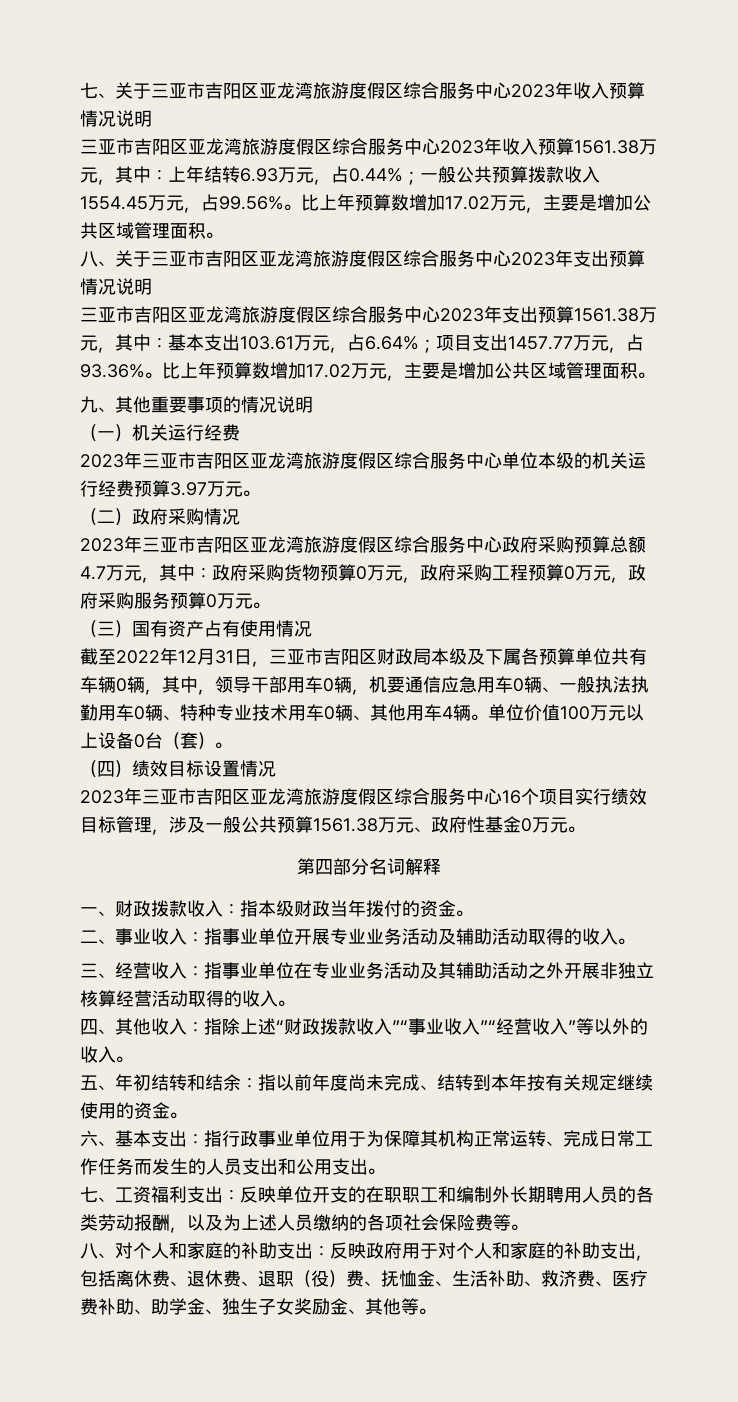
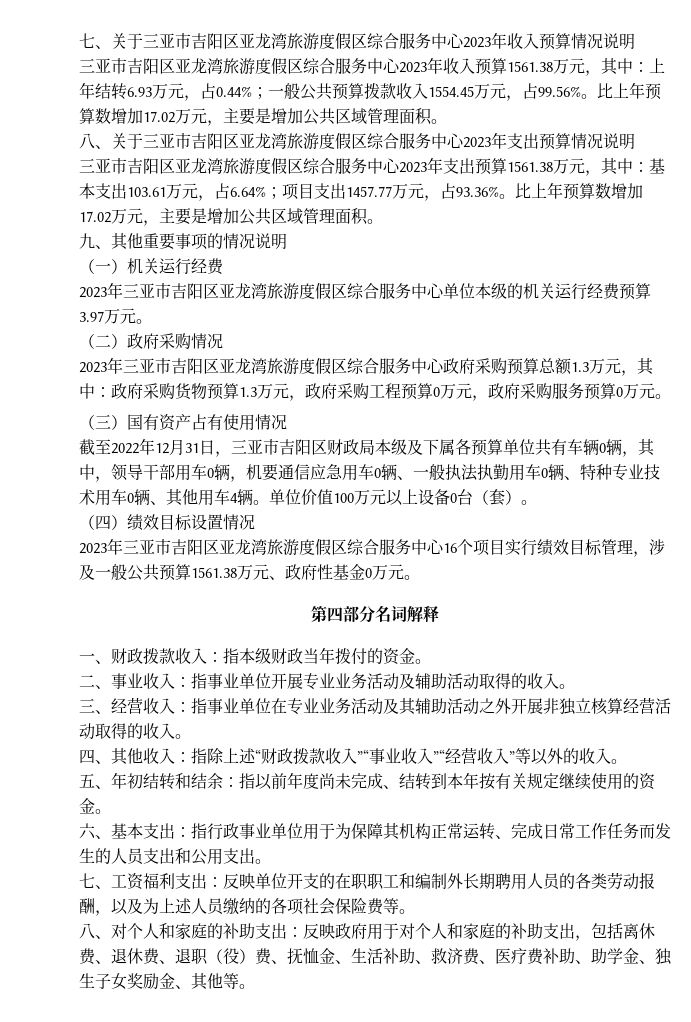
- 2023年三亚市吉阳区亚龙湾旅游度假区综合服务中心政府采购预算总额4.7万元，其中：政府采购货物预算0万元，政府采购工程预算0万元，政府采购服务预算0万元。
+ 2023年三亚市吉阳区亚龙湾旅游度假区综合服务中心政府采购预算总额1.3万元，其中：政府采购货物预算1.3万元，政府采购工程预算0万元，政府采购服务预算0万元。

